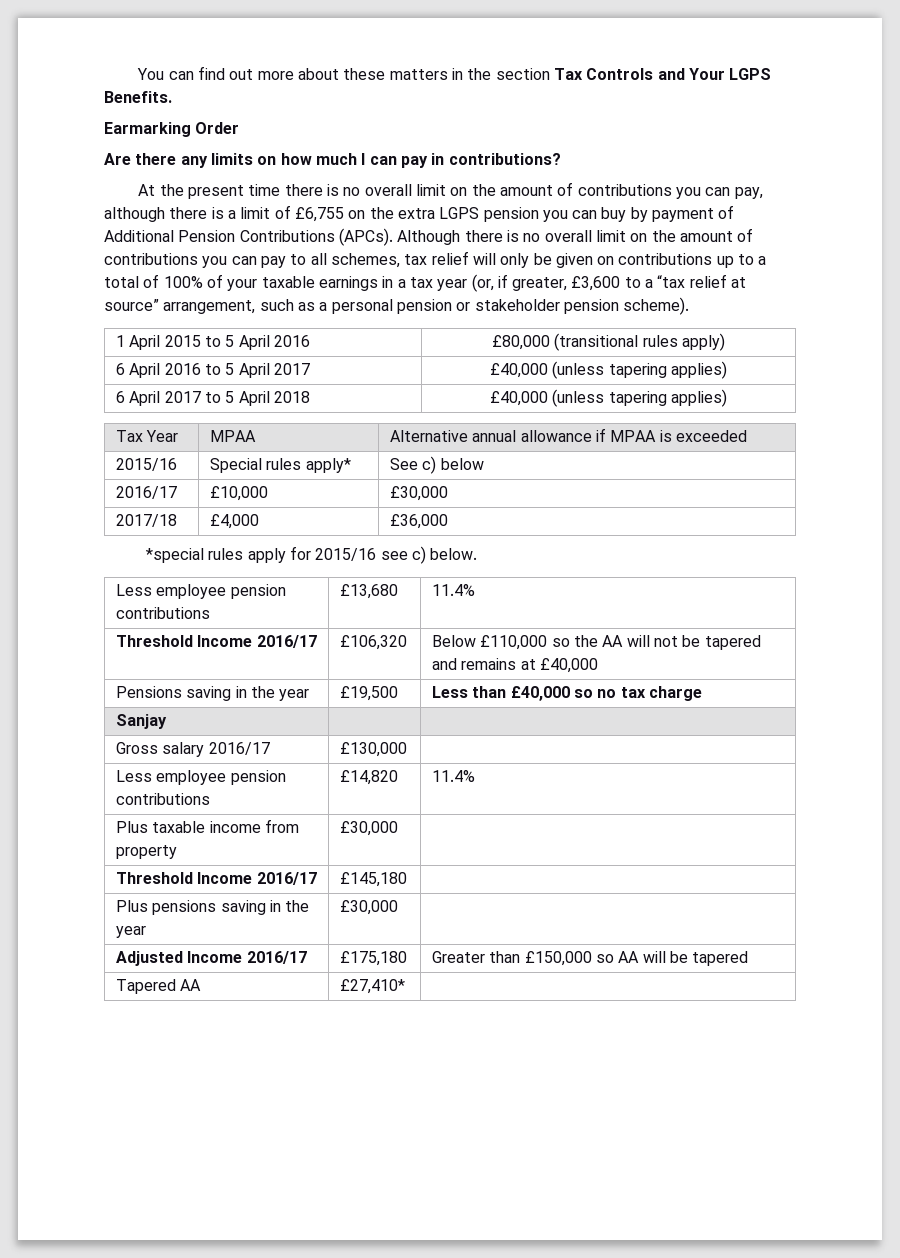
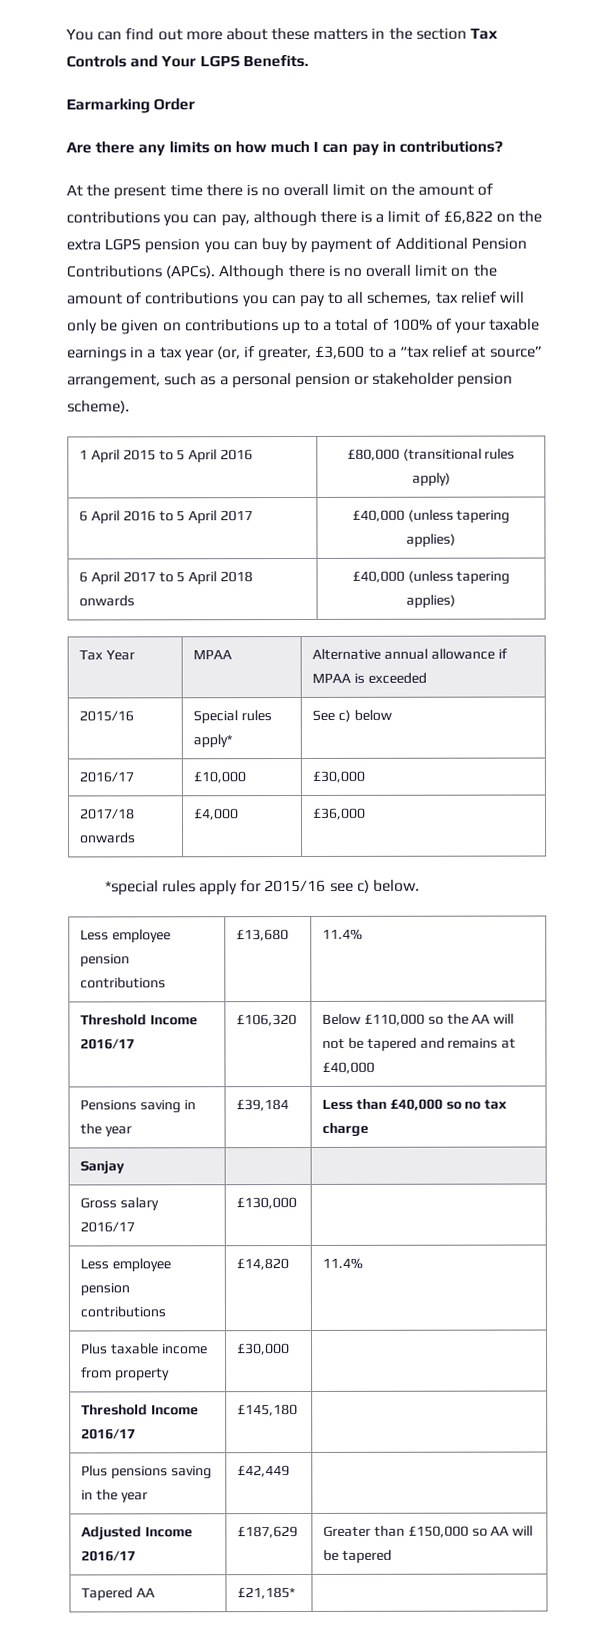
- At the present time there is no overall limit on the amount of contributions you can pay, although there is a limit of £6,755 on the extra LGPS pension you can buy by payment of Additional Pension Contributions (APCs).
+ At the present time there is no overall limit on the amount of contributions you can pay, although there is a limit of £6,822 on the extra LGPS pension you can buy by payment of Additional Pension Contributions (APCs).
- 6 April 2017 to 5 April 2018 | £40,000 (unless tapering applies)
+ 6 April 2017 to 5 April 2018 onwards | £40,000 (unless tapering applies)
- 2017/18 | £4,000 | £36,000
+ 2017/18 onwards | £4,000 | £36,000
- Pensions saving in the year | £19,500 | Less than £40,000 so no tax charge
+ Pensions saving in the year | £39,184 | Less than £40,000 so no tax charge
- Plus pensions saving in the year | £30,000 |
+ Plus pensions saving in the year | £42,449 |
- Adjusted Income 2016/17 | £175,180 | Greater than £150,000 so AA will be tapered
+ Adjusted Income 2016/17 | £187,629 | Greater than £150,000 so AA will be tapered
- Tapered AA | £27,410* |
+ Tapered AA | £21,185* |

